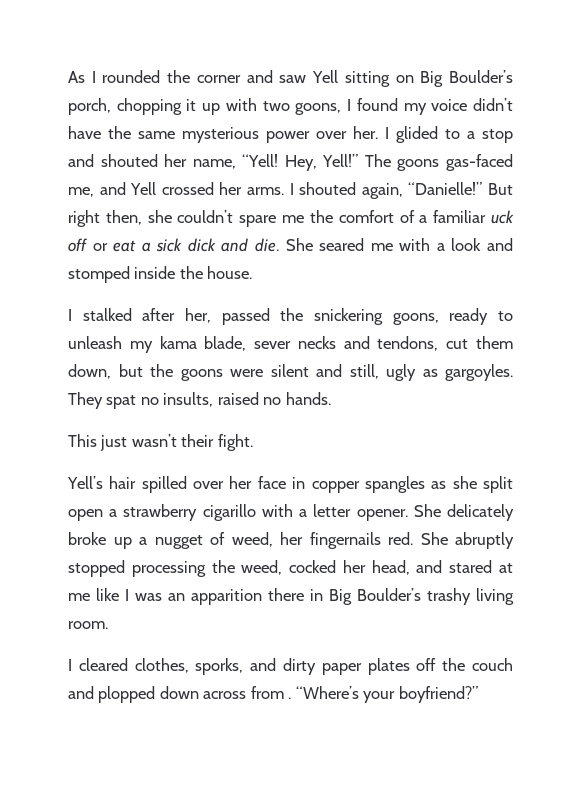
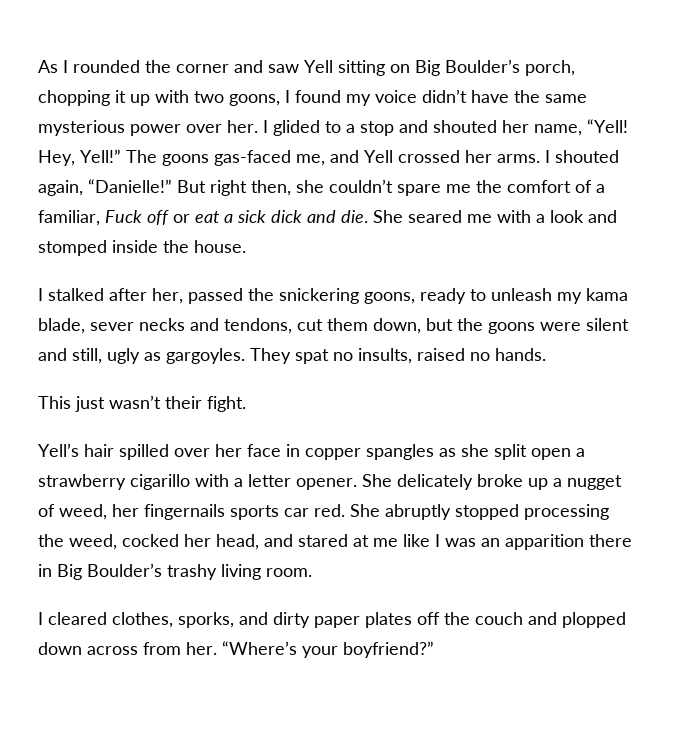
- But right then, she couldn’t spare me the comfort of a familiar uck off or eat a sick dick and die.
+ But right then, she couldn’t spare me the comfort of a familiar, Fuck off or eat a sick dick and die.
- She delicately broke up a nugget of weed, her fingernails red.
+ She delicately broke up a nugget of weed, her fingernails sports car red.
- I cleared clothes, sporks, and dirty paper plates off the couch and plopped down across from .
+ I cleared clothes, sporks, and dirty paper plates off the couch and plopped down across from her.

